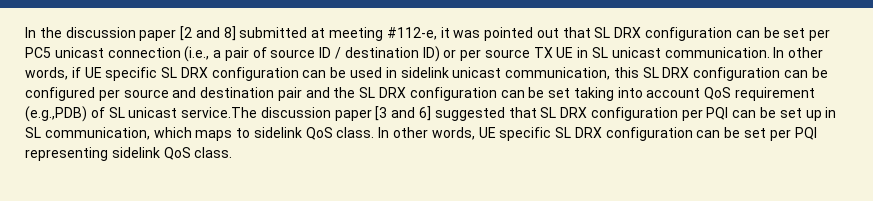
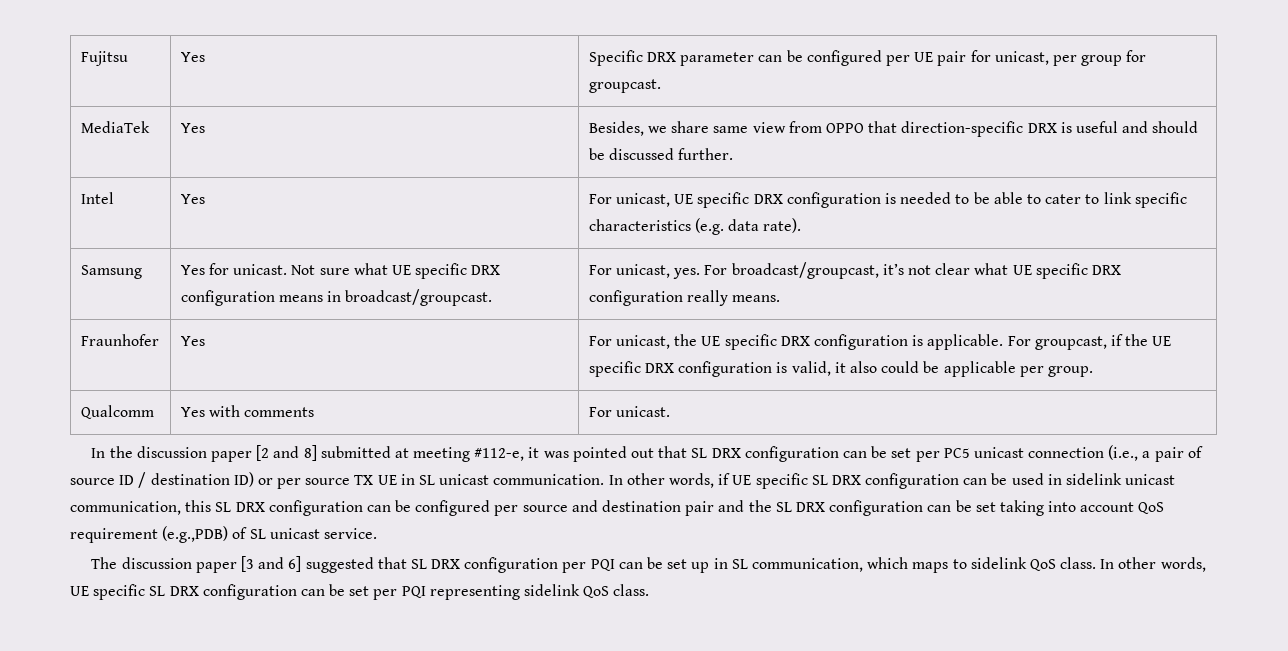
+ Fujitsu | Yes | Specific DRX parameter can be configured per UE pair for unicast, per group for groupcast.
+ MediaTek | Yes | Besides, we share same view from OPPO that direction-specific DRX is useful and should be discussed further.
+ Intel | Yes | For unicast, UE specific DRX configuration is needed to be able to cater to link specific characteristics (e.g. data rate).
+ Samsung | Yes for unicast. Not sure what UE specific DRX configuration means in broadcast/groupcast. | For unicast, yes. For broadcast/groupcast, it’s not clear what UE specific DRX configuration really means.
+ Fraunhofer | Yes | For unicast, the UE specific DRX configuration is applicable. For groupcast, if the UE specific DRX configuration is valid, it also could be applicable per group.
+ Qualcomm | Yes with comments | For unicast.
- In other words, if UE specific SL DRX configuration can be used in sidelink unicast communication, this SL DRX configuration can be configured per source and destination pair and the SL DRX configuration can be set taking into account QoS requirement (e.g.,PDB) of SL unicast service.The discussion paper [3 and 6] suggested that SL DRX configuration per PQI can be set up in SL communication, which maps to sidelink QoS class.
+ In other words, if UE specific SL DRX configuration can be used in sidelink unicast communication, this SL DRX configuration can be configured per source and destination pair and the SL DRX configuration can be set taking into account QoS requirement (e.g.,PDB) of SL unicast service.
+ The discussion paper [3 and 6] suggested that SL DRX configuration per PQI can be set up in SL communication, which maps to sidelink QoS class.

